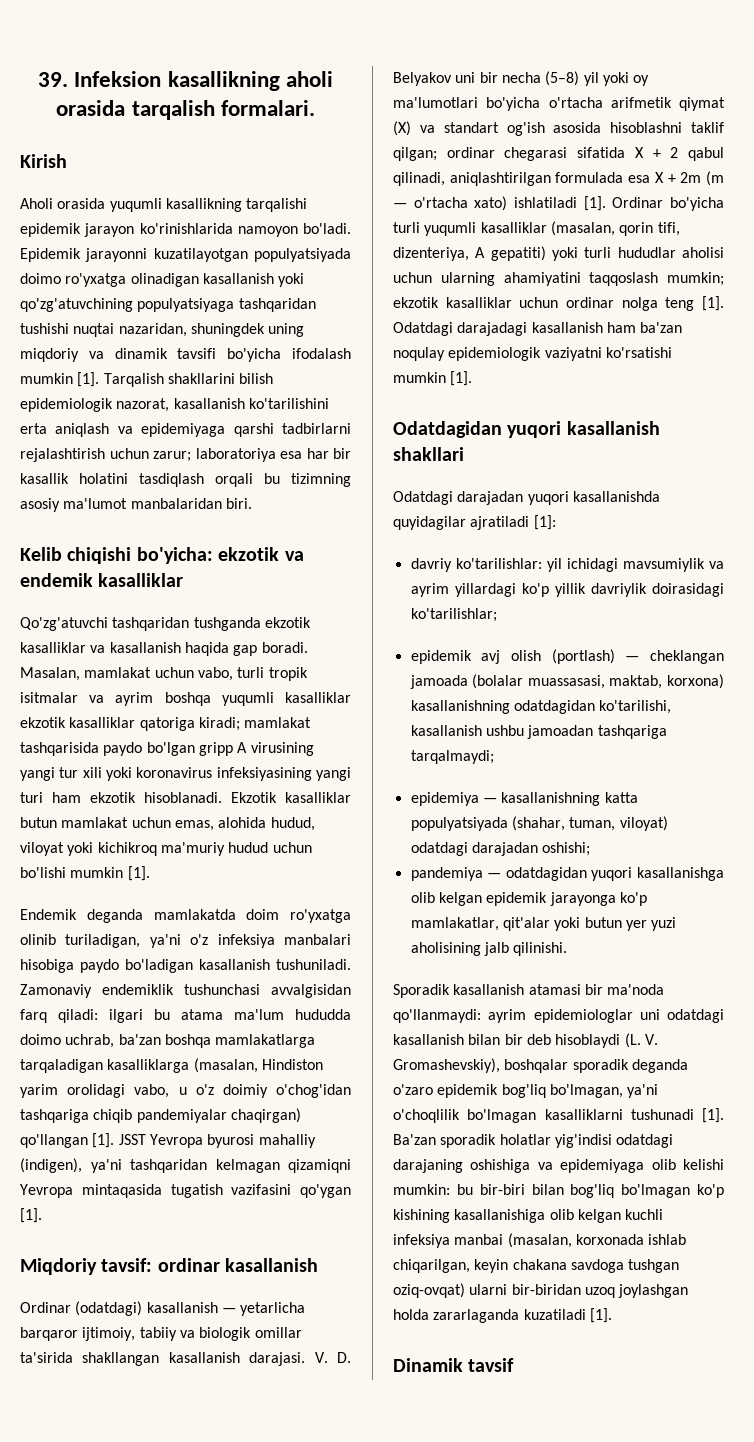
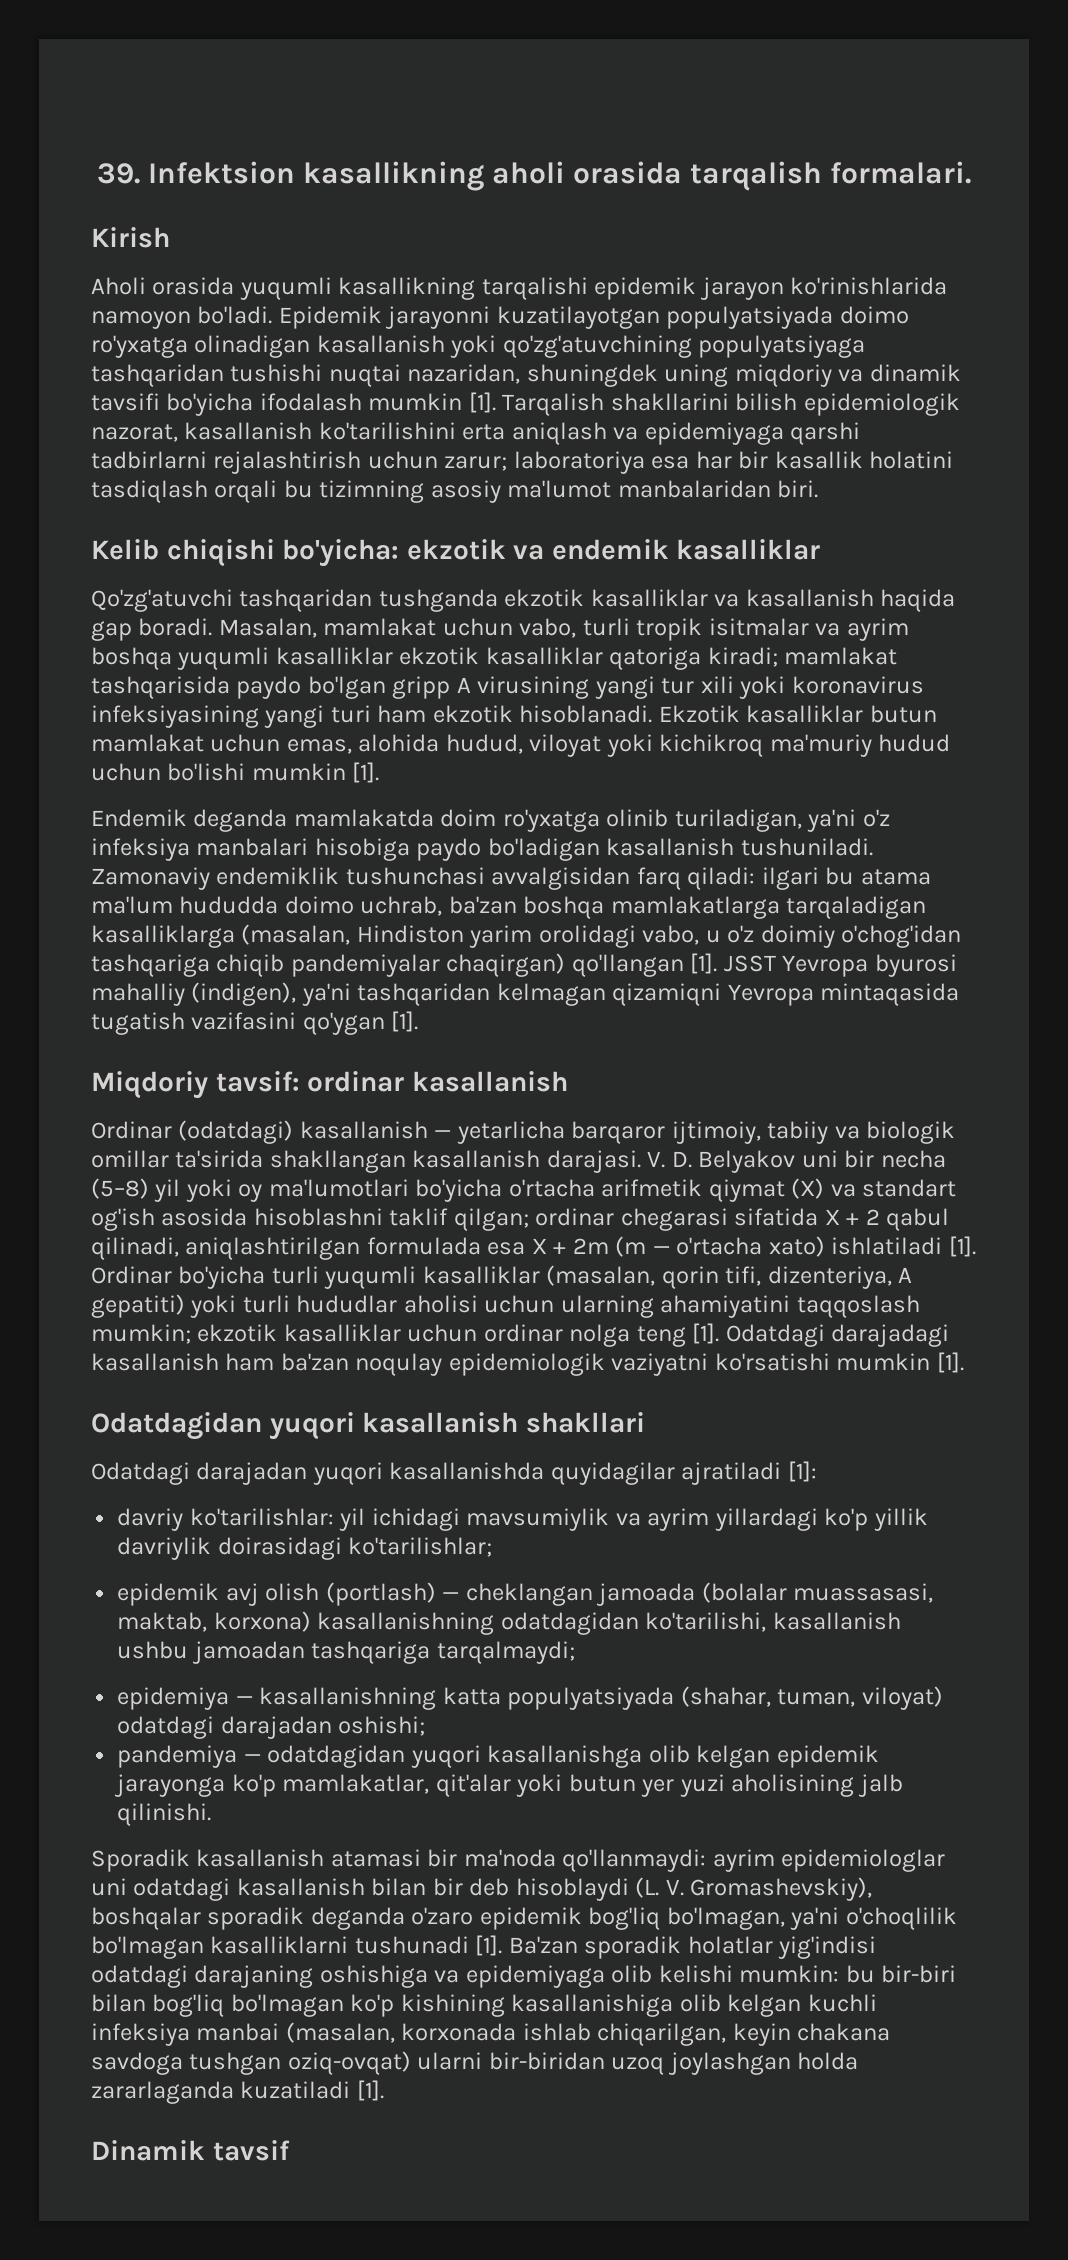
- 39. Infeksion kasallikning aholi orasida tarqalish formalari.
+ 39. Infektsion kasallikning aholi orasida tarqalish formalari.

